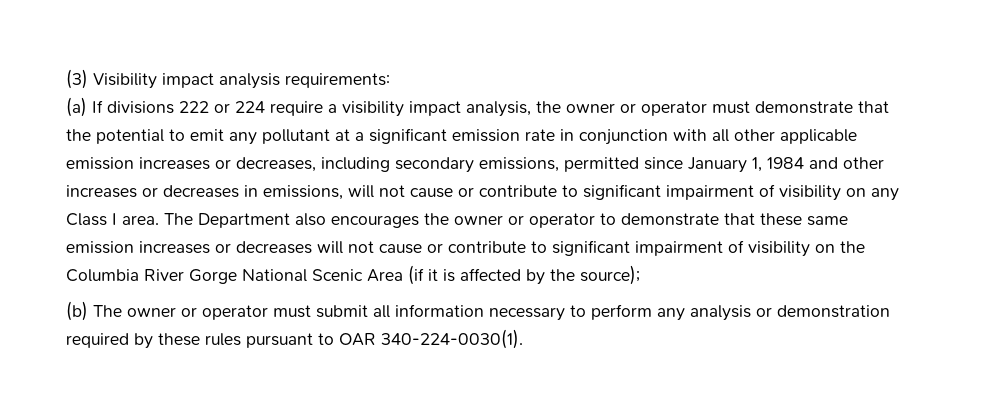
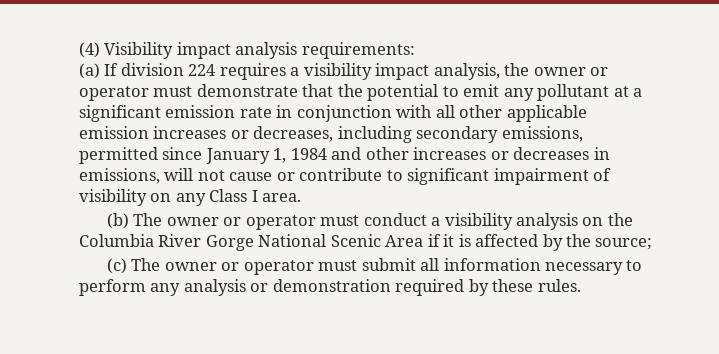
- (3) Visibility impact analysis requirements:
+ (4) Visibility impact analysis requirements:
- (a) If divisions 222 or 224 require a visibility impact analysis, the owner or operator must demonstrate that the potential to emit any pollutant at a significant emission rate in conjunction with all other applicable emission increases or decreases, including secondary emissions, permitted since January 1, 1984 and other increases or decreases in emissions, will not cause or contribute to significant impairment of visibility on any Class I area. The Department also encourages the owner or operator to demonstrate that these same emission increases or decreases will not cause or contribute to significant impairment of visibility on the Columbia River Gorge National Scenic Area (if it is affected by the source);
- (b) The owner or operator must submit all information necessary to perform any analysis or demonstration required by these rules pursuant to OAR 340-224-0030(1).
+ (a) If division 224 requires a visibility impact analysis, the owner or operator must demonstrate that the potential to emit any pollutant at a significant emission rate in conjunction with all other applicable emission increases or decreases, including secondary emissions, permitted since January 1, 1984 and other increases or decreases in emissions, will not cause or contribute to significant impairment of visibility on any Class I area.
+ (b) The owner or operator must conduct a visibility analysis on the Columbia River Gorge National Scenic Area if it is affected by the source;
+ (c) The owner or operator must submit all information necessary to perform any analysis or demonstration required by these rules.

